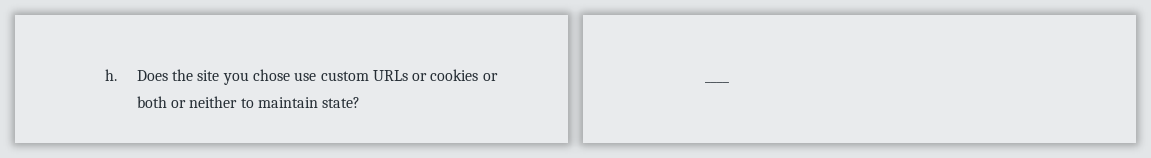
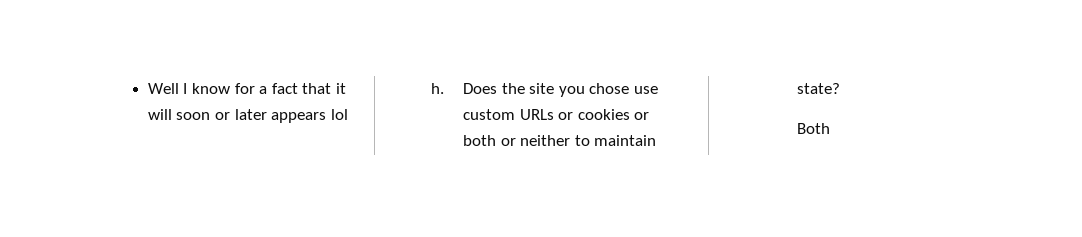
+ Well I know for a fact that it will soon or later appears lol
- ____
+ Both

